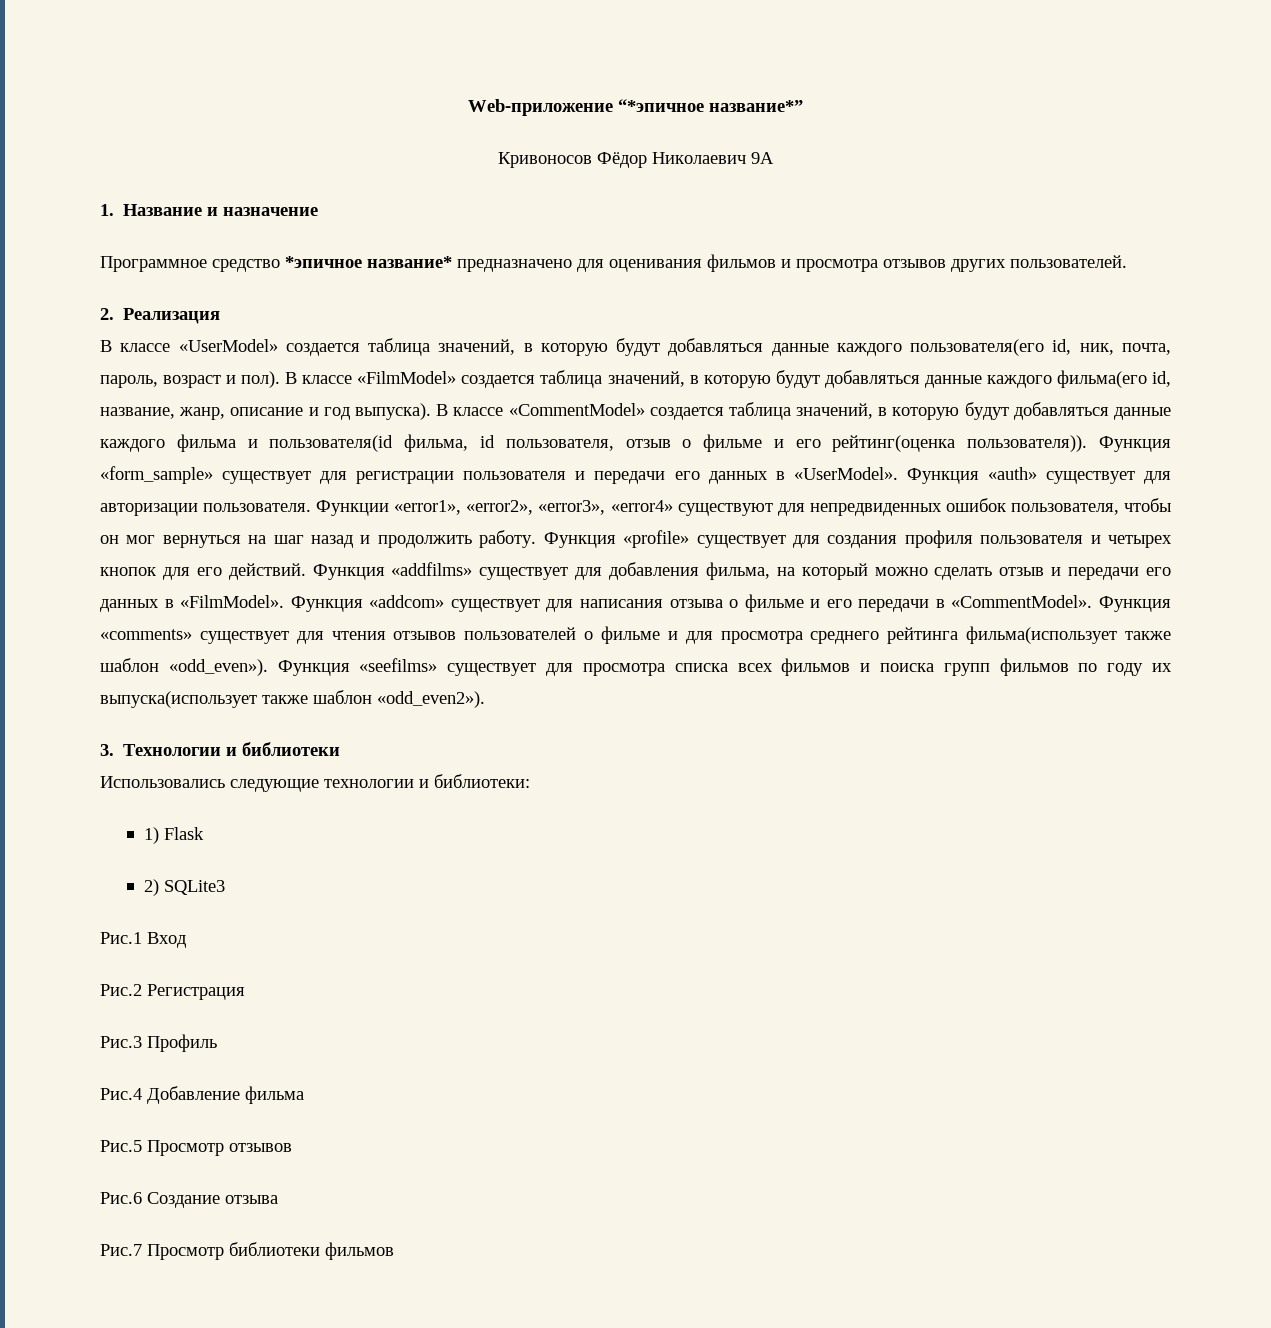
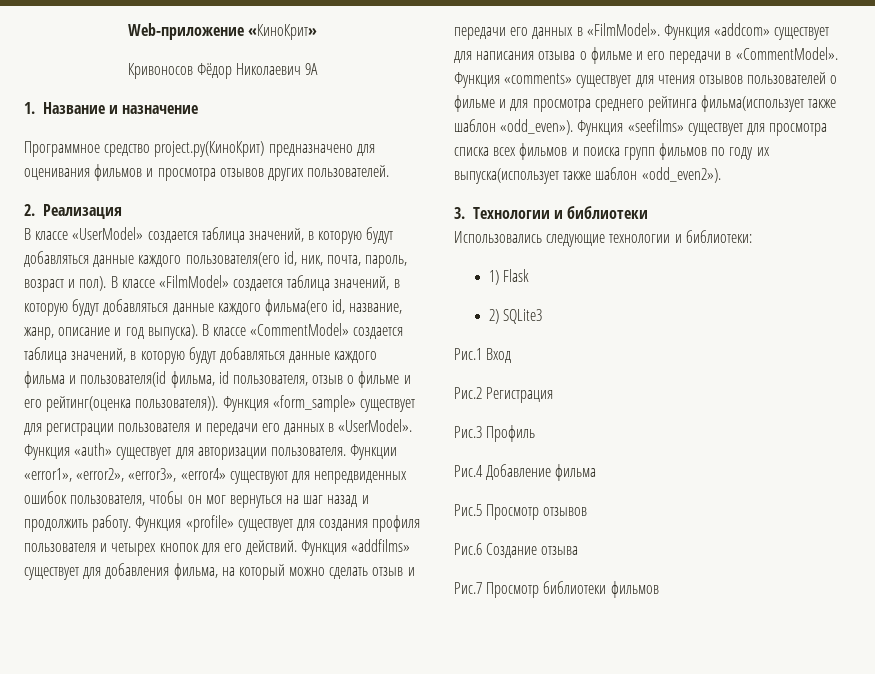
- Web-приложение “*эпичное название*”
+ Web-приложение «КиноКрит»
- Программное средство *эпичное название* предназначено для оценивания фильмов и просмотра отзывов других пользователей.
+ Программное средство project.py(КиноКрит) предназначено для оценивания фильмов и просмотра отзывов других пользователей.

